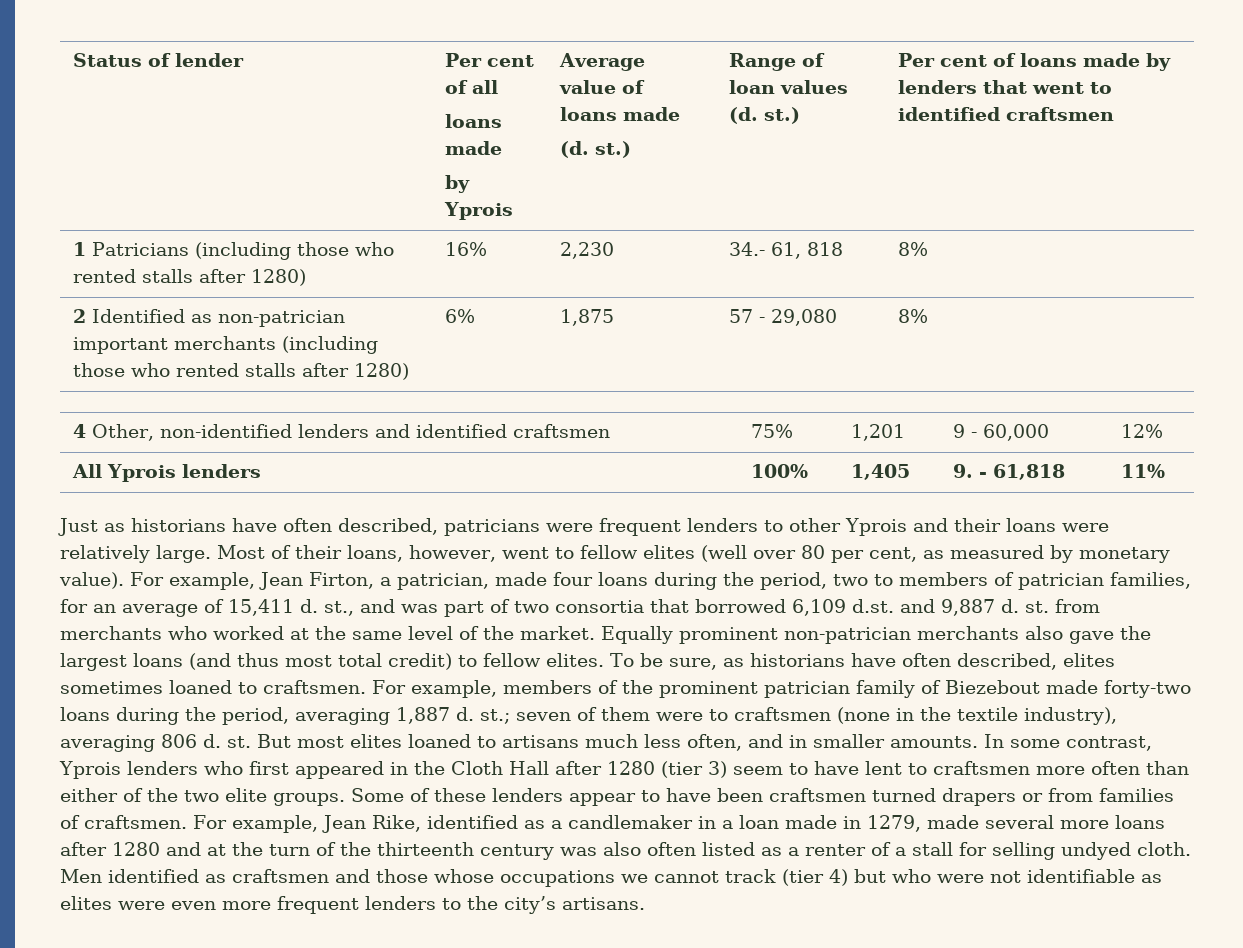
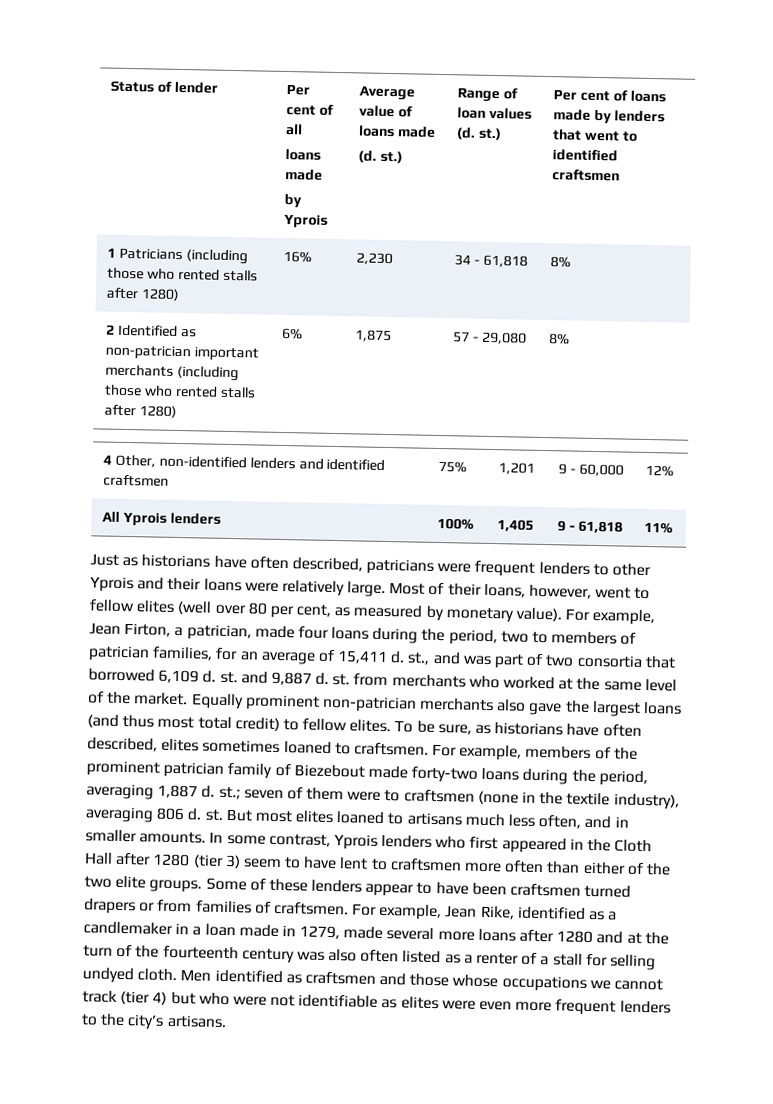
- 1 Patricians (including those who rented stalls after 1280) | 16% | 2,230 | 34.- 61, 818 | 8%
+ 1 Patricians (including those who rented stalls after 1280) | 16% | 2,230 | 34 - 61,818 | 8%
- All Yprois lenders | 100% | 1,405 | 9. - 61,818 | 11%
+ All Yprois lenders | 100% | 1,405 | 9 - 61,818 | 11%
- For example, Jean Firton, a patrician, made four loans during the period, two to members of patrician families, for an average of 15,411 d. st., and was part of two consortia that borrowed 6,109 d.st. and 9,887 d. st. from merchants who worked at the same level of the market.
+ For example, Jean Firton, a patrician, made four loans during the period, two to members of patrician families, for an average of 15,411 d. st., and was part of two consortia that borrowed 6,109 d. st. and 9,887 d. st. from merchants who worked at the same level of the market.
- For example, Jean Rike, identified as a candlemaker in a loan made in 1279, made several more loans after 1280 and at the turn of the thirteenth century was also often listed as a renter of a stall for selling undyed cloth.
+ For example, Jean Rike, identified as a candlemaker in a loan made in 1279, made several more loans after 1280 and at the turn of the fourteenth century was also often listed as a renter of a stall for selling undyed cloth.

